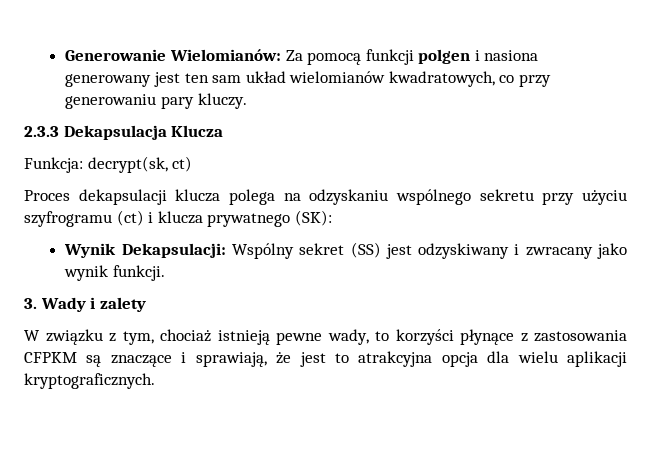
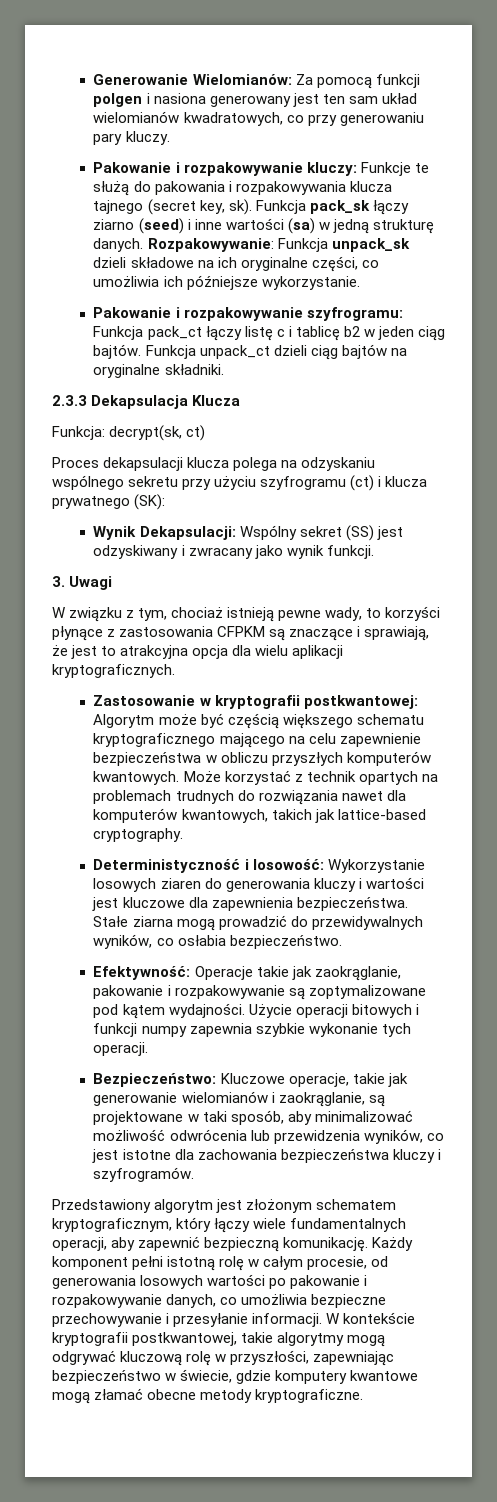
+ Pakowanie i rozpakowywanie kluczy: Funkcje te służą do pakowania i rozpakowywania klucza tajnego (secret key, sk). Funkcja pack_sk łączy ziarno (seed) i inne wartości (sa) w jedną strukturę danych. Rozpakowywanie: Funkcja unpack_sk dzieli składowe na ich oryginalne części, co umożliwia ich późniejsze wykorzystanie.
+ Pakowanie i rozpakowywanie szyfrogramu: Funkcja pack_ct łączy listę c i tablicę b2 w jeden ciąg bajtów. Funkcja unpack_ct dzieli ciąg bajtów na oryginalne składniki.
- 3. Wady i zalety
+ 3. Uwagi
+ Zastosowanie w kryptografii postkwantowej: Algorytm może być częścią większego schematu kryptograficznego mającego na celu zapewnienie bezpieczeństwa w obliczu przyszłych komputerów kwantowych. Może korzystać z technik opartych na problemach trudnych do rozwiązania nawet dla komputerów kwantowych, takich jak lattice-based cryptography.
+ Deterministyczność i losowość: Wykorzystanie losowych ziaren do generowania kluczy i wartości jest kluczowe dla zapewnienia bezpieczeństwa. Stałe ziarna mogą prowadzić do przewidywalnych wyników, co osłabia bezpieczeństwo.
+ Efektywność: Operacje takie jak zaokrąglanie, pakowanie i rozpakowywanie są zoptymalizowane pod kątem wydajności. Użycie operacji bitowych i funkcji numpy zapewnia szybkie wykonanie tych operacji.
+ Bezpieczeństwo: Kluczowe operacje, takie jak generowanie wielomianów i zaokrąglanie, są projektowane w taki sposób, aby minimalizować możliwość odwrócenia lub przewidzenia wyników, co jest istotne dla zachowania bezpieczeństwa kluczy i szyfrogramów.
+ Przedstawiony algorytm jest złożonym schematem kryptograficznym, który łączy wiele fundamentalnych operacji, aby zapewnić bezpieczną komunikację. Każdy komponent pełni istotną rolę w całym procesie, od generowania losowych wartości po pakowanie i rozpakowywanie danych, co umożliwia bezpieczne przechowywanie i przesyłanie informacji. W kontekście kryptografii postkwantowej, takie algorytmy mogą odgrywać kluczową rolę w przyszłości, zapewniając bezpieczeństwo w świecie, gdzie komputery kwantowe mogą złamać obecne metody kryptograficzne.

